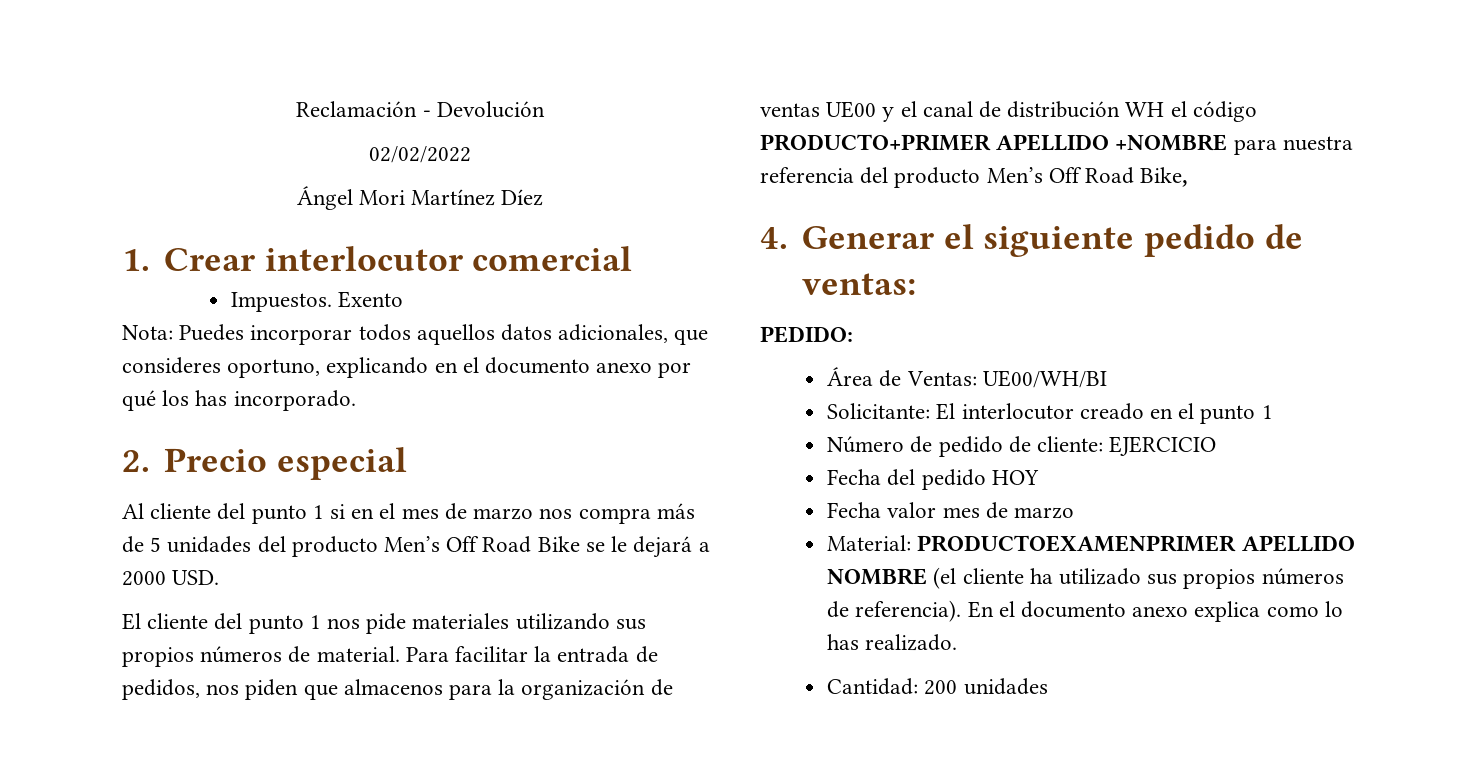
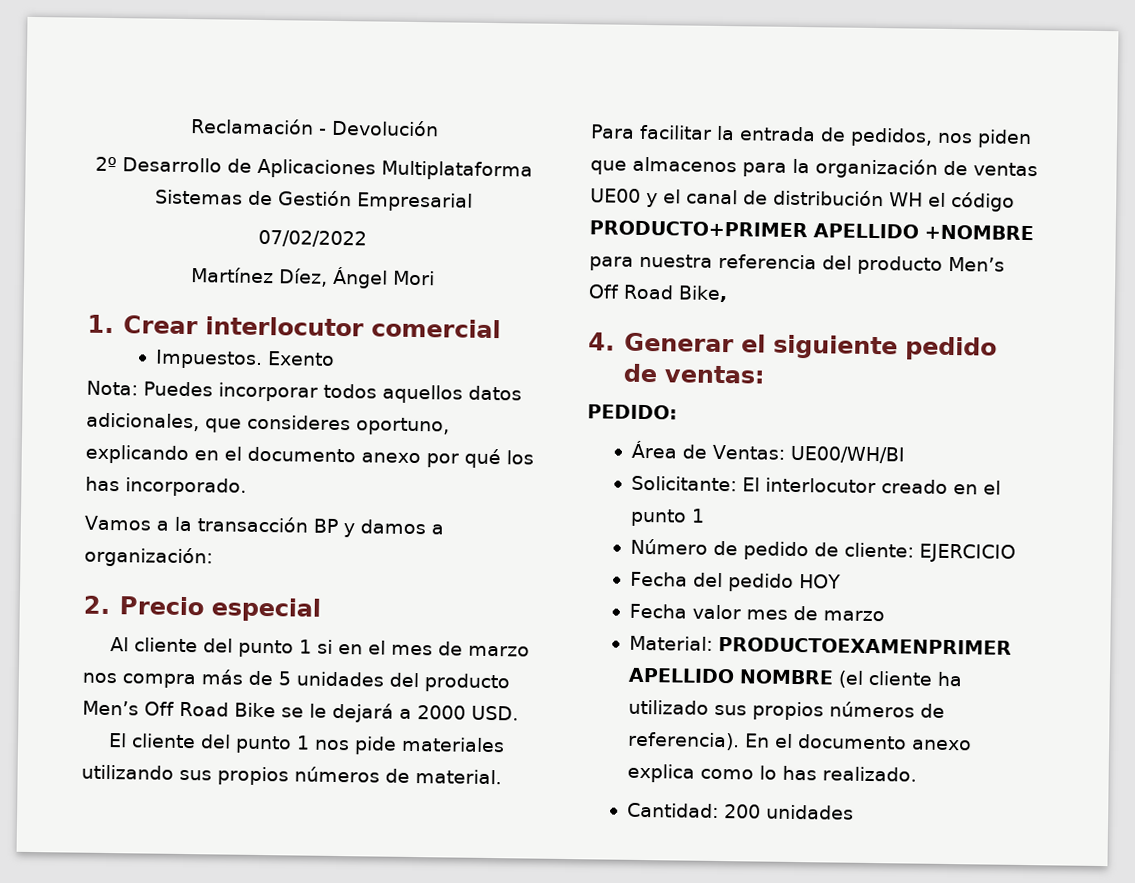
- 02/02/2022
- Ángel Mori Martínez Díez
+ 2º Desarrollo de Aplicaciones Multiplataforma Sistemas de Gestión Empresarial
+ 07/02/2022
+ Martínez Díez, Ángel Mori
+ Vamos a la transacción BP y damos a organización:

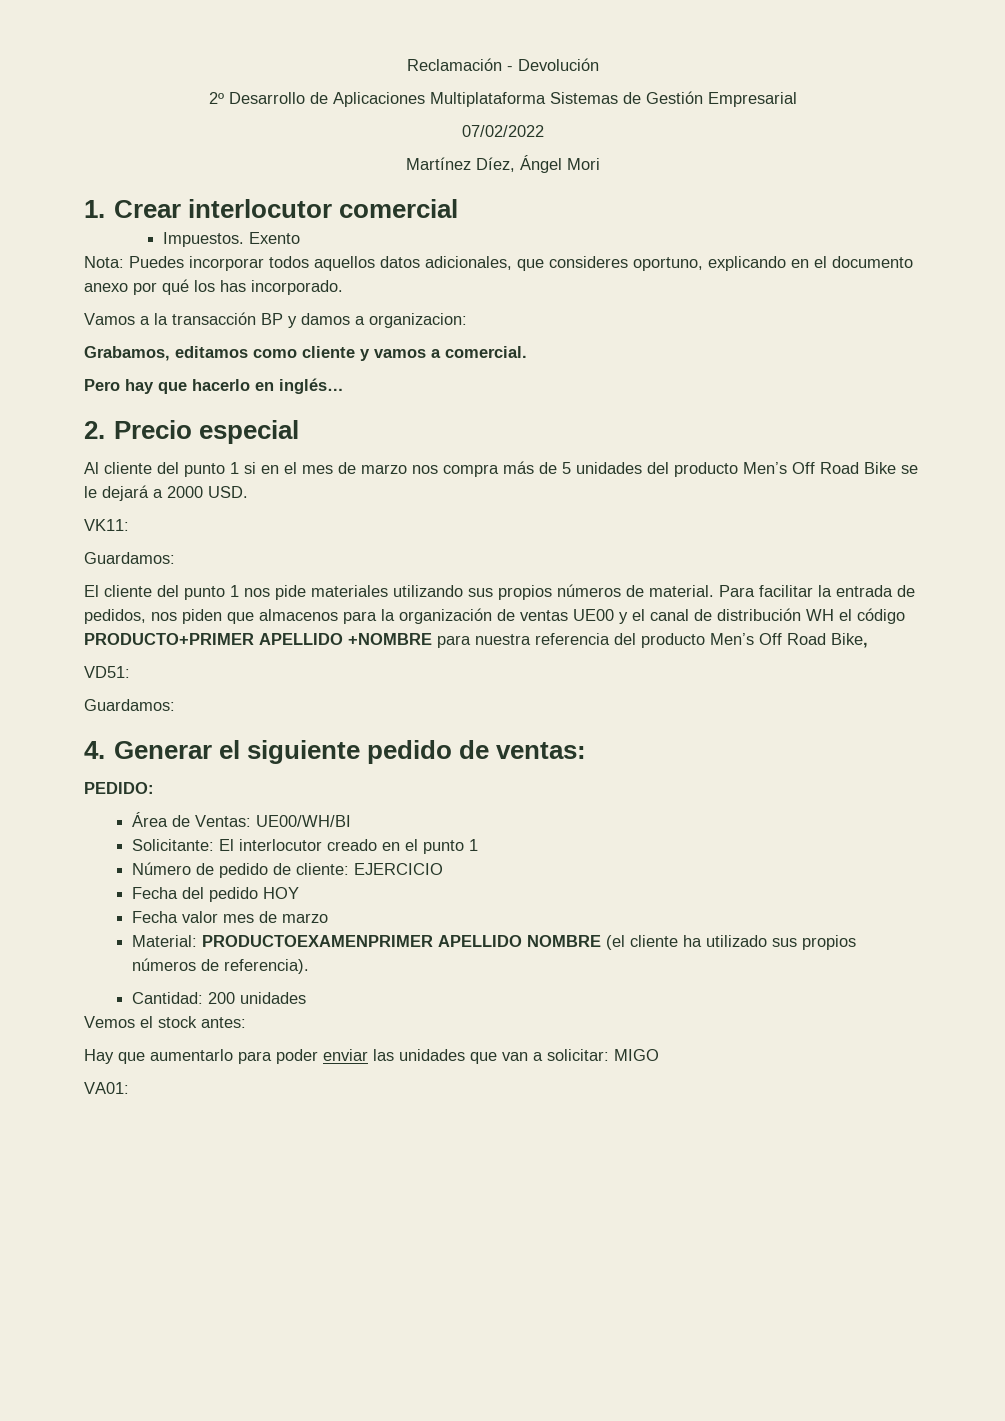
- Vamos a la transacción BP y damos a organización:
+ Vamos a la transacción BP y damos a organizacion:
+ Grabamos, editamos como cliente y vamos a comercial.
+ Pero hay que hacerlo en inglés…
+ VK11:
+ Guardamos:
+ VD51:
+ Guardamos:
- Material: PRODUCTOEXAMENPRIMER APELLIDO NOMBRE (el cliente ha utilizado sus propios números de referencia). En el documento anexo explica como lo has realizado.
+ Material: PRODUCTOEXAMENPRIMER APELLIDO NOMBRE (el cliente ha utilizado sus propios números de referencia).
  Cantidad: 200 unidades
+ Vemos el stock antes:
+ Hay que aumentarlo para poder enviar las unidades que van a solicitar: MIGO
+ VA01:

